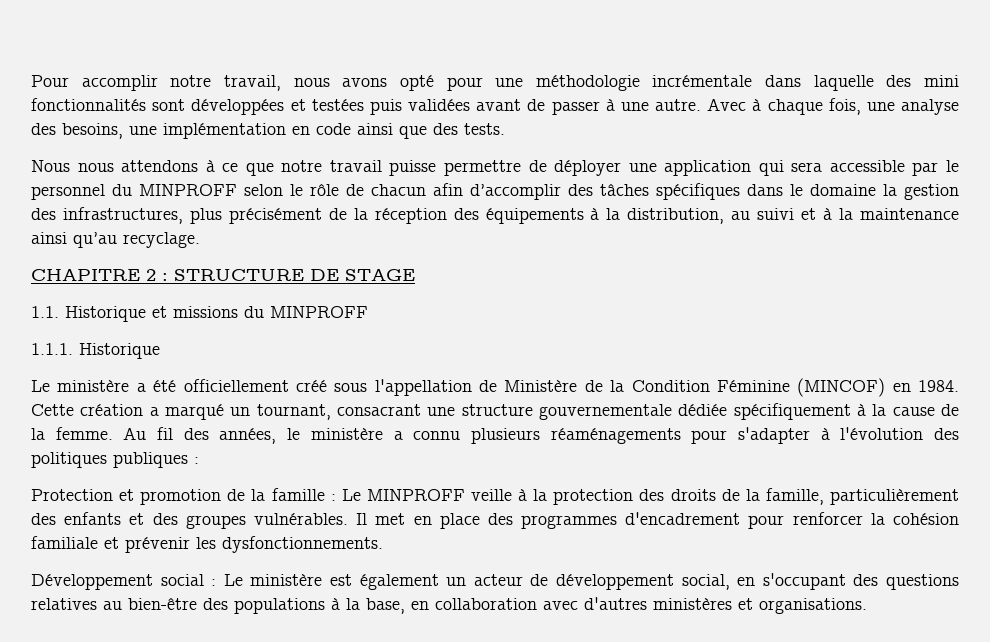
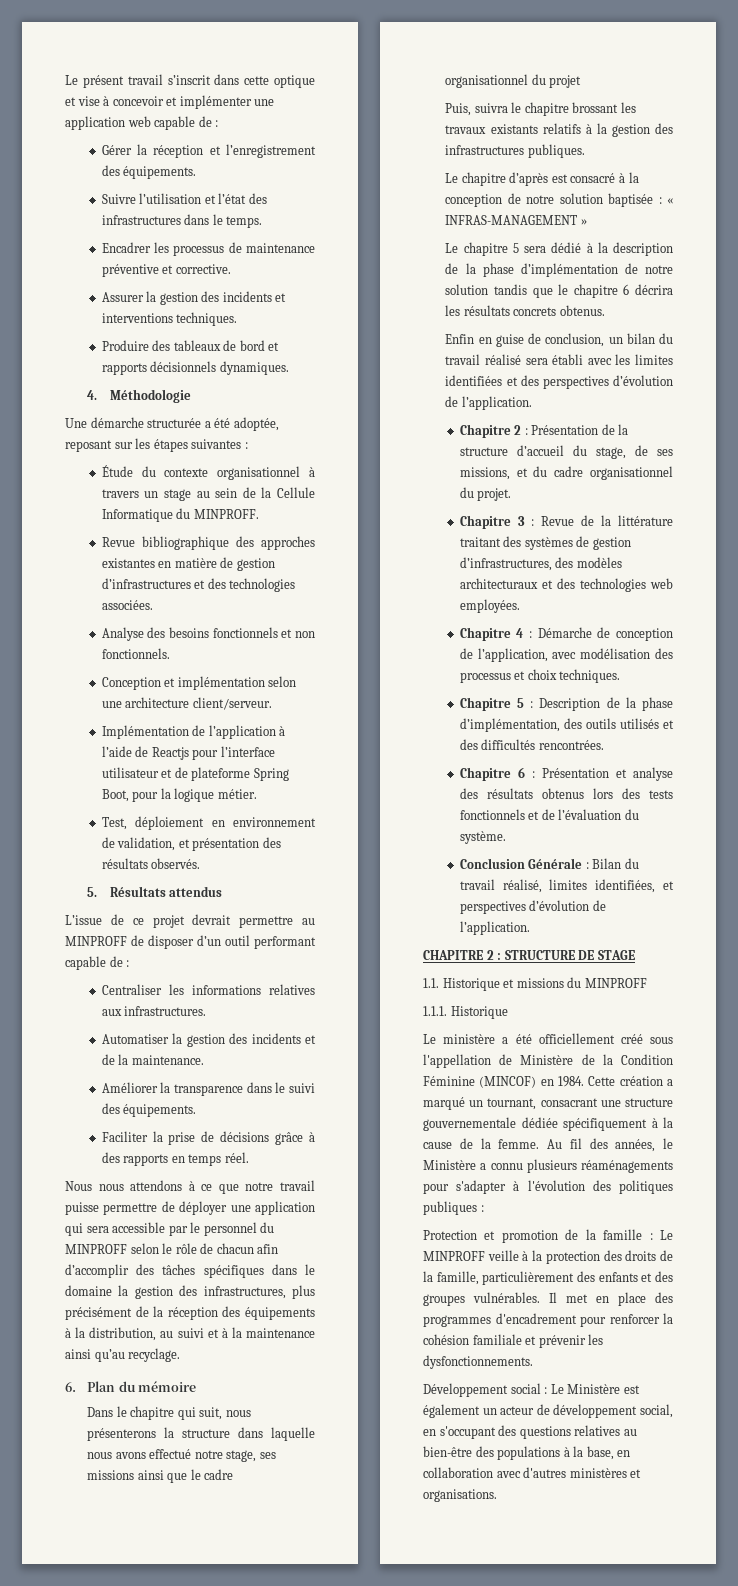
- Pour accomplir notre travail, nous avons opté pour une méthodologie incrémentale dans laquelle des mini fonctionnalités sont développées et testées puis validées avant de passer à une autre. Avec à chaque fois, une analyse des besoins, une implémentation en code ainsi que des tests.
+ Le présent travail s’inscrit dans cette optique et vise à concevoir et implémenter une application web capable de :
+ Gérer la réception et l’enregistrement des équipements.
+ Suivre l’utilisation et l’état des infrastructures dans le temps.
+ Encadrer les processus de maintenance préventive et corrective.
+ Assurer la gestion des incidents et interventions techniques.
+ Produire des tableaux de bord et rapports décisionnels dynamiques.
+ 4. Méthodologie
+ Une démarche structurée a été adoptée, reposant sur les étapes suivantes :
+ Étude du contexte organisationnel à travers un stage au sein de la Cellule Informatique du MINPROFF.
+ Revue bibliographique des approches existantes en matière de gestion d’infrastructures et des technologies associées.
+ Analyse des besoins fonctionnels et non fonctionnels.
+ Conception et implémentation selon une architecture client/serveur.
+ Implémentation de l’application à l’aide de Reactjs pour l’interface utilisateur et de plateforme Spring Boot, pour la logique métier.
+ Test, déploiement en environnement de validation, et présentation des résultats observés.
+ 5. Résultats attendus
+ L’issue de ce projet devrait permettre au MINPROFF de disposer d’un outil performant capable de :
+ Centraliser les informations relatives aux infrastructures.
+ Automatiser la gestion des incidents et de la maintenance.
+ Améliorer la transparence dans le suivi des équipements.
+ Faciliter la prise de décisions grâce à des rapports en temps réel.
+ 6. Plan du mémoire
+ Dans le chapitre qui suit, nous présenterons la structure dans laquelle nous avons effectué notre stage, ses missions ainsi que le cadre organisationnel du projet
+ Puis, suivra le chapitre brossant les travaux existants relatifs à la gestion des infrastructures publiques.
+ Le chapitre d’après est consacré à la conception de notre solution baptisée : « INFRAS-MANAGEMENT »
+ Le chapitre 5 sera dédié à la description de la phase d’implémentation de notre solution tandis que le chapitre 6 décrira les résultats concrets obtenus.
+ Enfin en guise de conclusion, un bilan du travail réalisé sera établi avec les limites identifiées et des perspectives d’évolution de l’application.
+ Chapitre 2 : Présentation de la structure d’accueil du stage, de ses missions, et du cadre organisationnel du projet.
+ Chapitre 3 : Revue de la littérature traitant des systèmes de gestion d’infrastructures, des modèles architecturaux et des technologies web employées.
+ Chapitre 4 : Démarche de conception de l’application, avec modélisation des processus et choix techniques.
+ Chapitre 5 : Description de la phase d’implémentation, des outils utilisés et des difficultés rencontrées.
+ Chapitre 6 : Présentation et analyse des résultats obtenus lors des tests fonctionnels et de l’évaluation du système.
+ Conclusion Générale : Bilan du travail réalisé, limites identifiées, et perspectives d’évolution de l’application.
- Au fil des années, le ministère a connu plusieurs réaménagements pour s'adapter à l'évolution des politiques publiques :
+ Au fil des années, le Ministère a connu plusieurs réaménagements pour s'adapter à l'évolution des politiques publiques :
- Développement social : Le ministère est également un acteur de développement social, en s'occupant des questions relatives au bien-être des populations à la base, en collaboration avec d'autres ministères et organisations.
+ Développement social : Le Ministère est également un acteur de développement social, en s'occupant des questions relatives au bien-être des populations à la base, en collaboration avec d'autres ministères et organisations.

